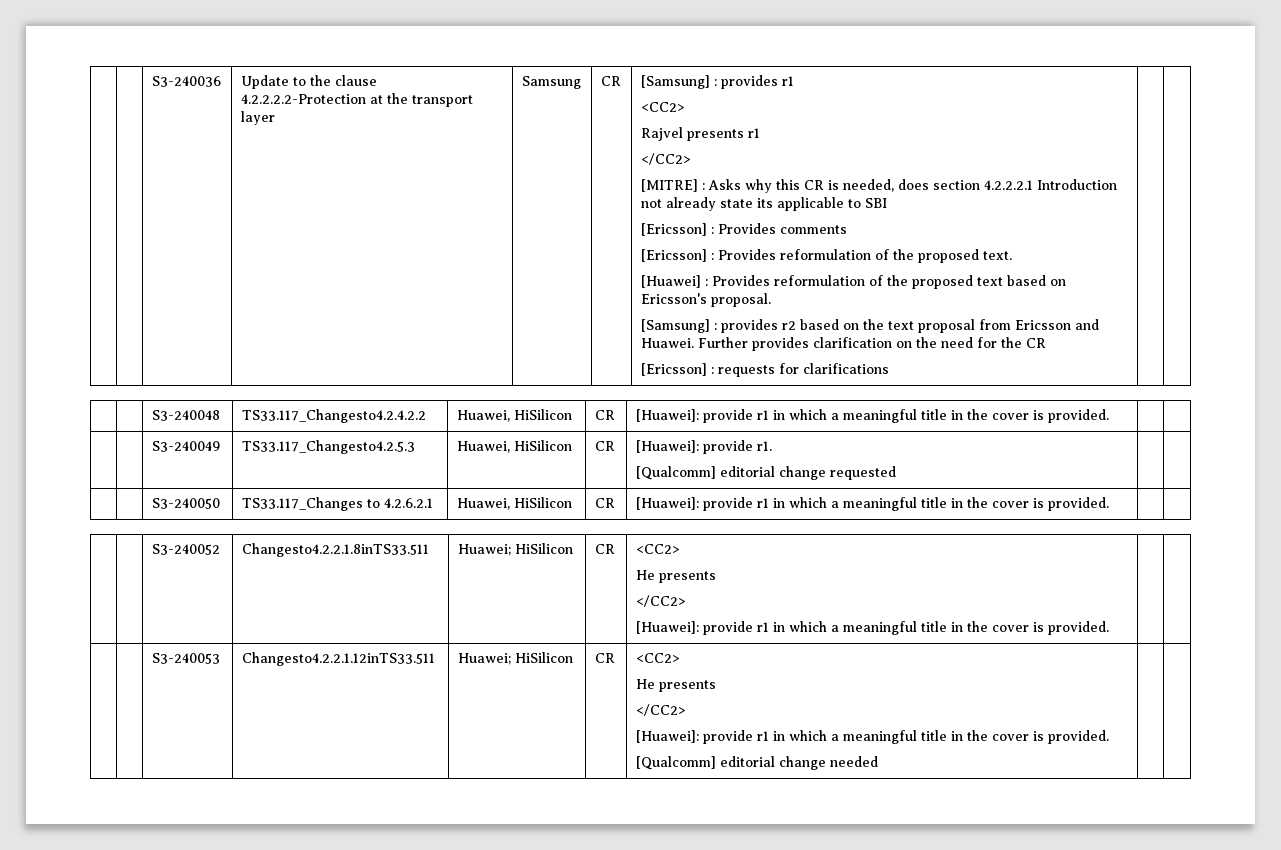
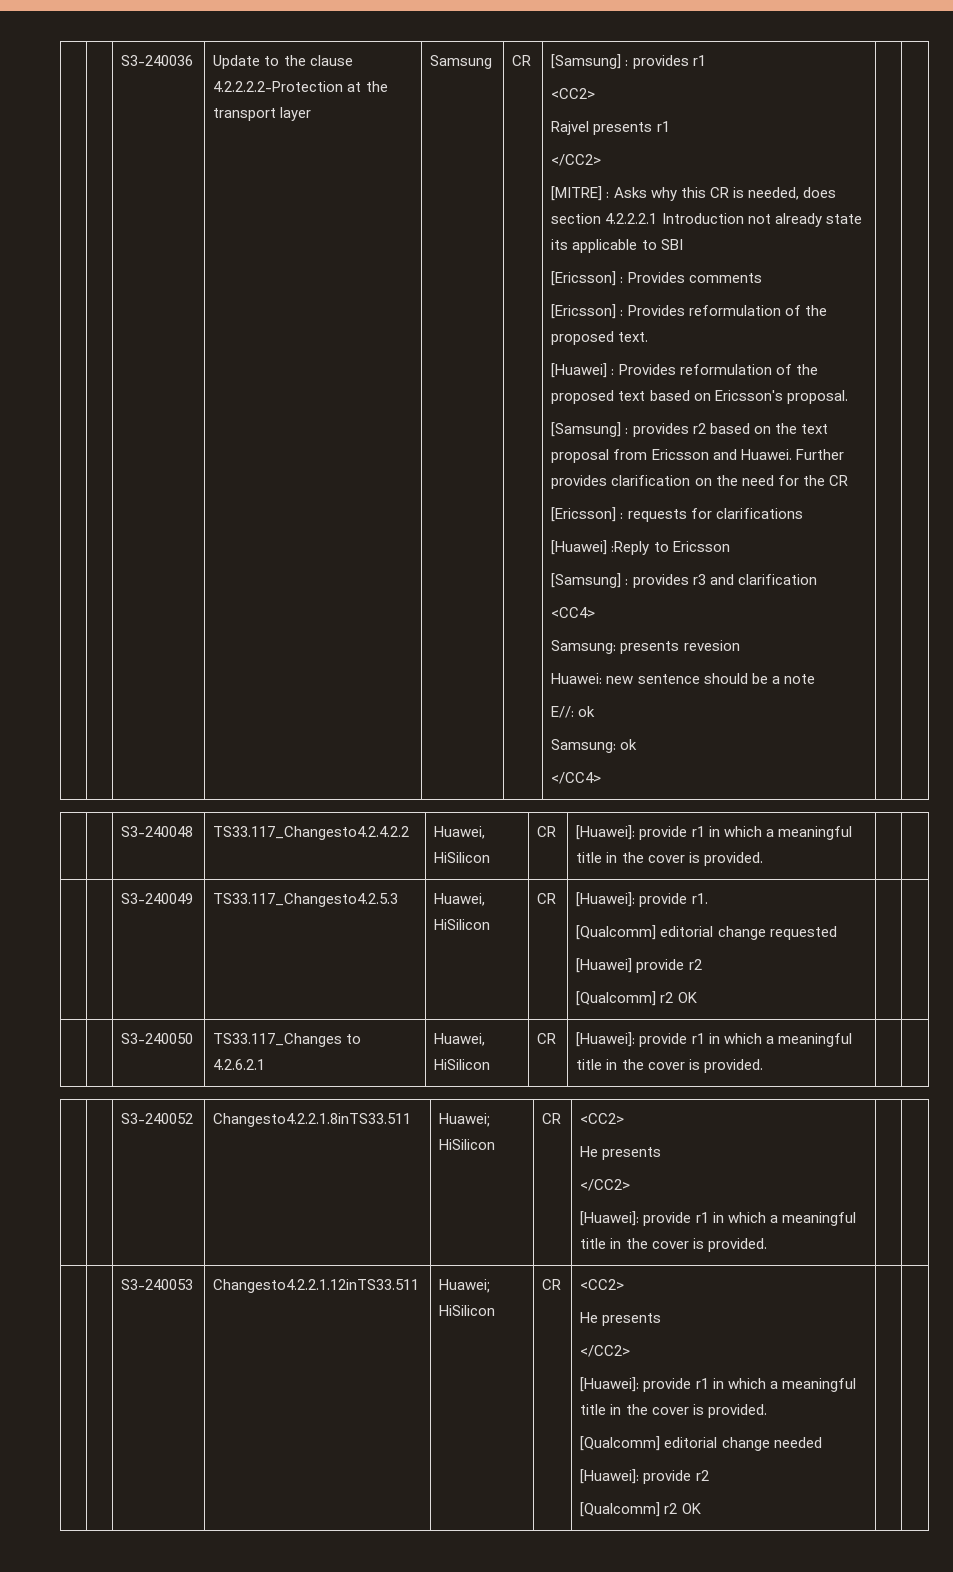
+ [Huawei] :Reply to Ericsson
+ [Samsung] : provides r3 and clarification
+ <CC4>
+ Samsung: presents revesion
+ Huawei: new sentence should be a note
+ E//: ok
+ Samsung: ok
+ </CC4>
  | | S3-240049 | TS33.117_Changesto4.2.5.3 | Huawei, HiSilicon | CR | [Huawei]: provide r1.
- [Qualcomm] editorial change requested | |
+ [Qualcomm] editorial change requested
+ [Huawei] provide r2
+ [Qualcomm] r2 OK | |
  | | S3-240053 | Changesto4.2.2.1.12inTS33.511 | Huawei; HiSilicon | CR | <CC2>
  He presents
  </CC2>
  [Huawei]: provide r1 in which a meaningful title in the cover is provided.
- [Qualcomm] editorial change needed | |
+ [Qualcomm] editorial change needed
+ [Huawei]: provide r2
+ [Qualcomm] r2 OK | |

